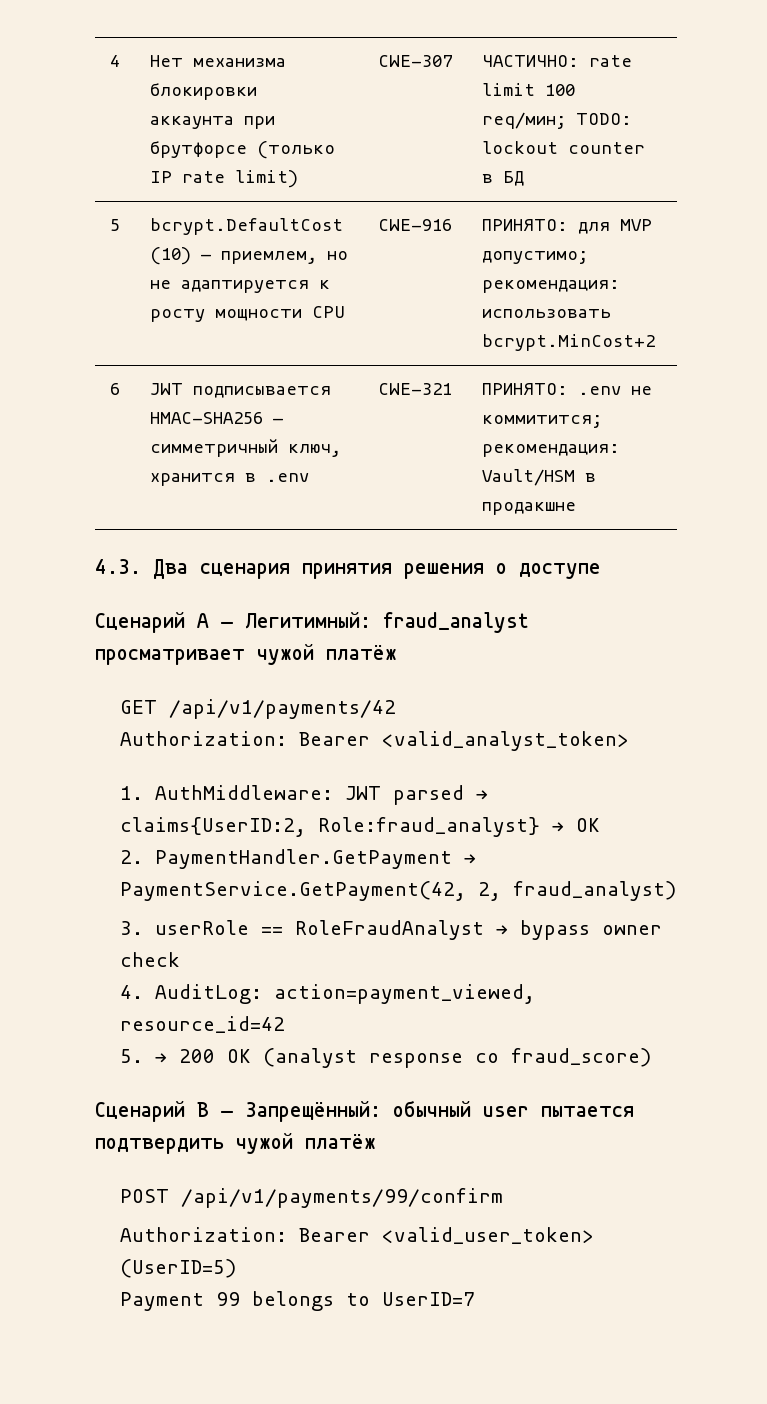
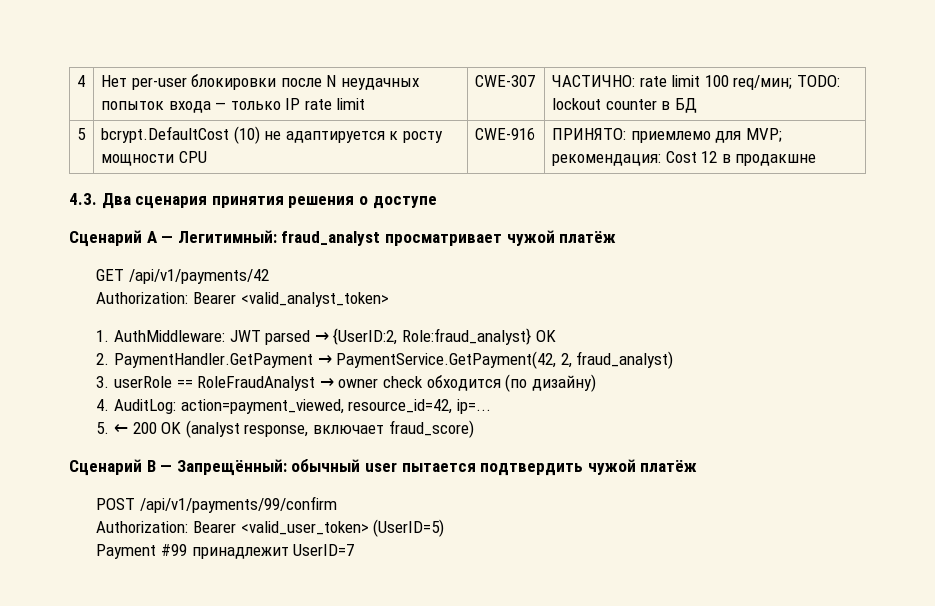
- 4 | Нет механизма блокировки аккаунта при брутфорсе (только IP rate limit) | CWE-307 | ЧАСТИЧНО: rate limit 100 req/мин; TODO: lockout counter в БД
+ 4 | Нет per-user блокировки после N неудачных попыток входа — только IP rate limit | CWE-307 | ЧАСТИЧНО: rate limit 100 req/мин; TODO: lockout counter в БД
- 5 | bcrypt.DefaultCost (10) — приемлем, но не адаптируется к росту мощности CPU | CWE-916 | ПРИНЯТО: для MVP допустимо; рекомендация: использовать bcrypt.MinCost+2
- 6 | JWT подписывается HMAC-SHA256 — симметричный ключ, хранится в .env | CWE-321 | ПРИНЯТО: .env не коммитится; рекомендация: Vault/HSM в продакшне
+ 5 | bcrypt.DefaultCost (10) не адаптируется к росту мощности CPU | CWE-916 | ПРИНЯТО: приемлемо для MVP; рекомендация: Cost 12 в продакшне
- 1. AuthMiddleware: JWT parsed → claims{UserID:2, Role:fraud_analyst} → OK
+ 1. AuthMiddleware: JWT parsed → {UserID:2, Role:fraud_analyst} OK
- 3. userRole == RoleFraudAnalyst → bypass owner check
+ 3. userRole == RoleFraudAnalyst → owner check обходится (по дизайну)
- 4. AuditLog: action=payment_viewed, resource_id=42
+ 4. AuditLog: action=payment_viewed, resource_id=42, ip=...
- 5. → 200 OK (analyst response со fraud_score)
+ 5. ← 200 OK (analyst response, включает fraud_score)
- Payment 99 belongs to UserID=7
+ Payment #99 принадлежит UserID=7

